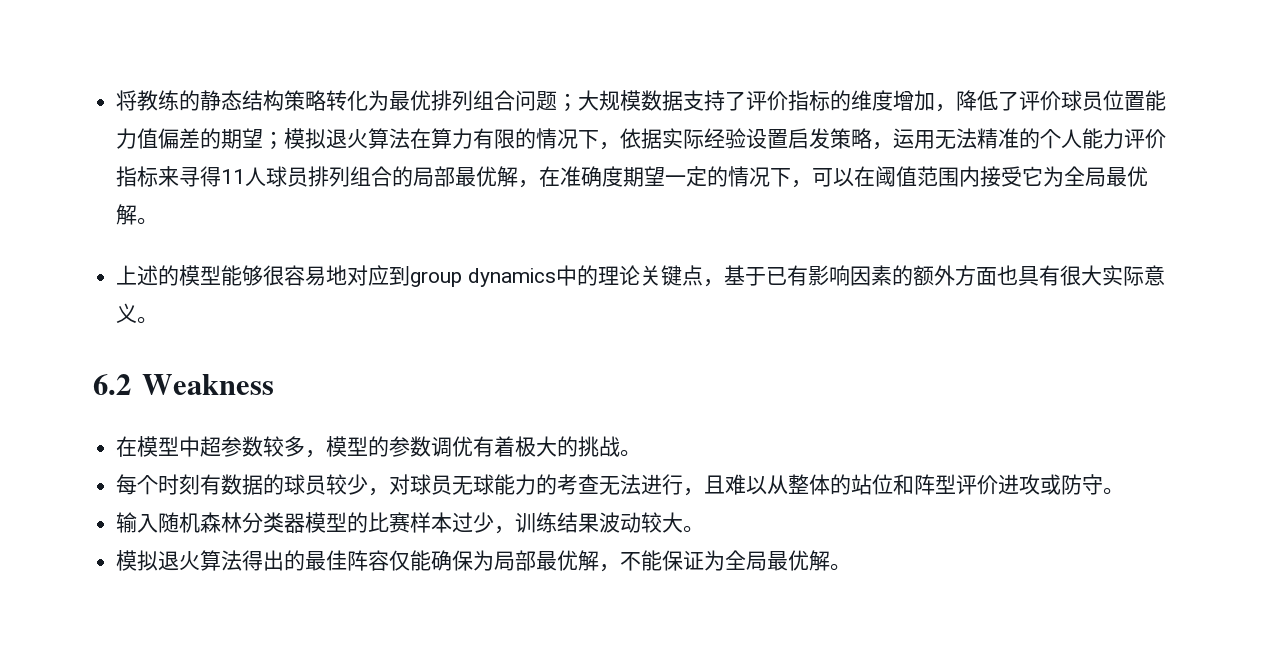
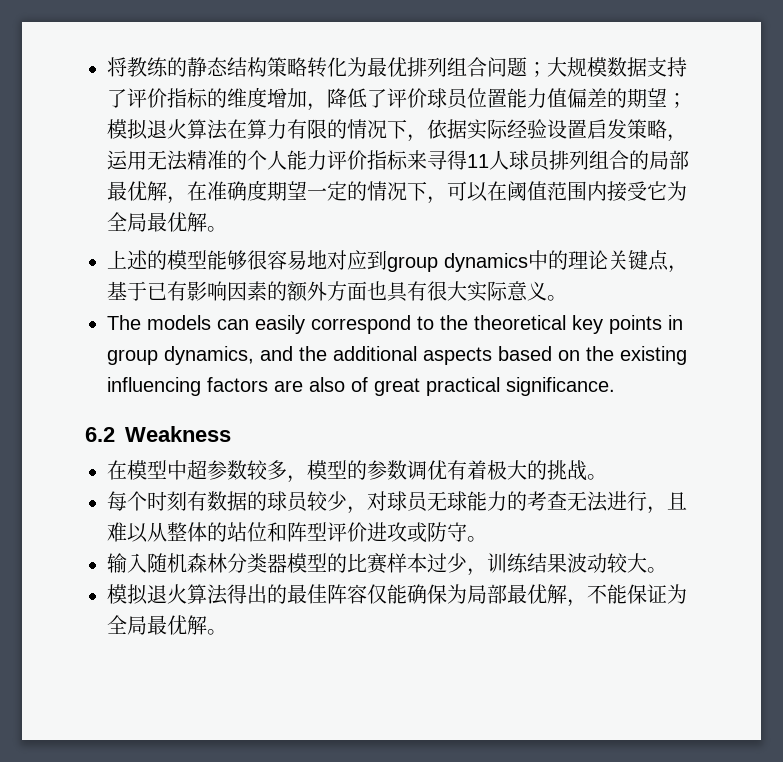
+ The models can easily correspond to the theoretical key points in group dynamics, and the additional aspects based on the existing influencing factors are also of great practical significance.

